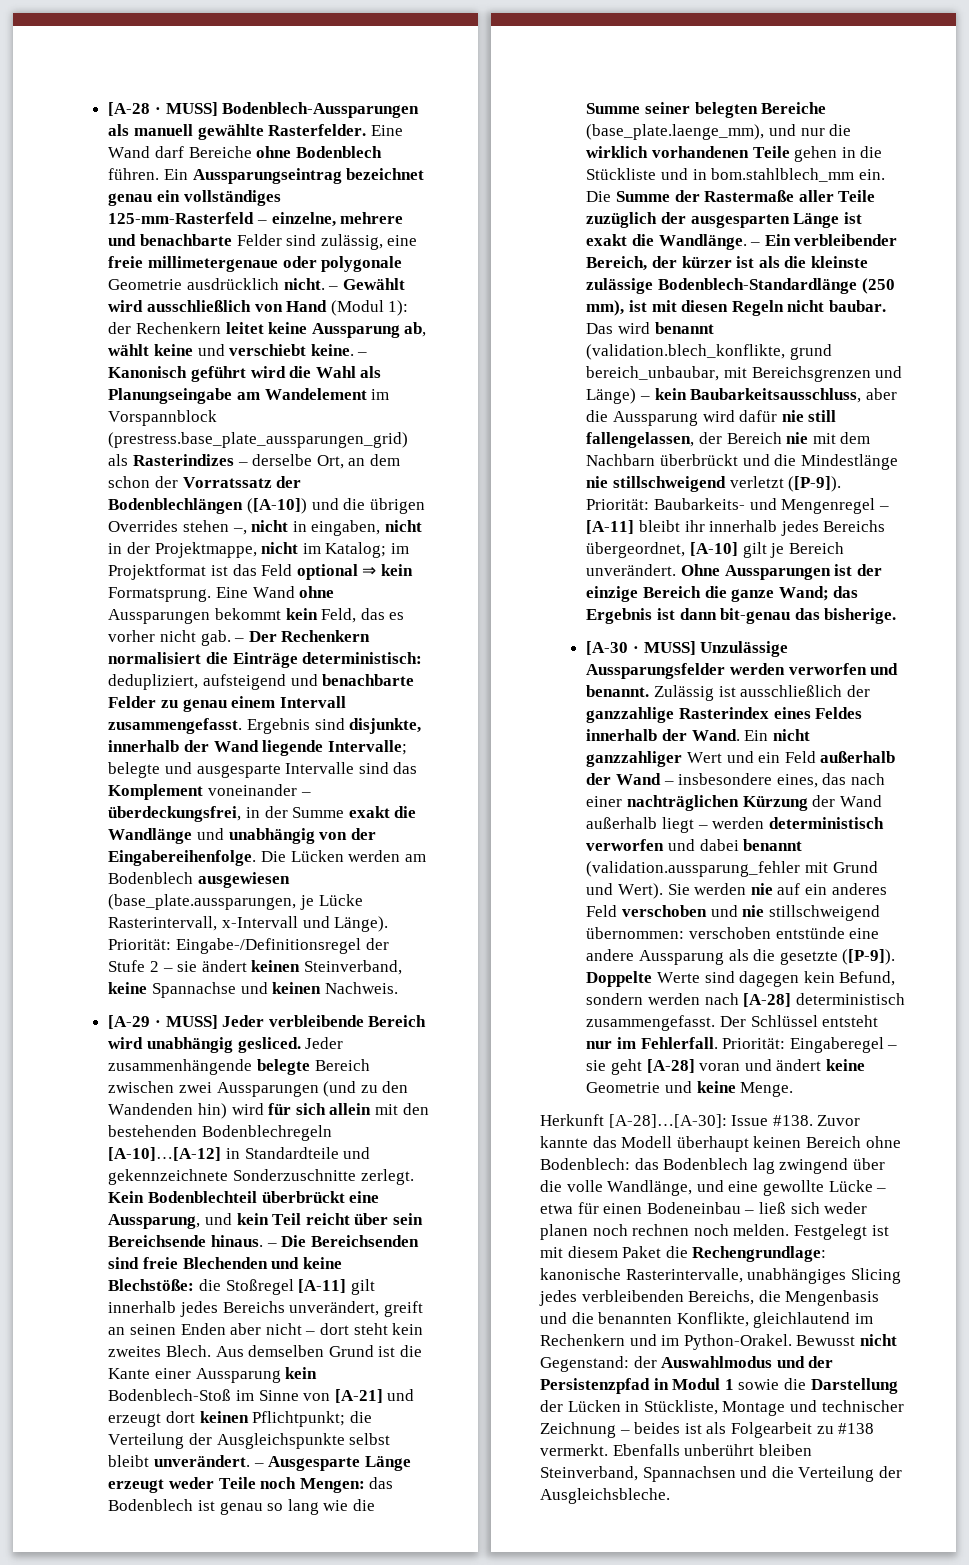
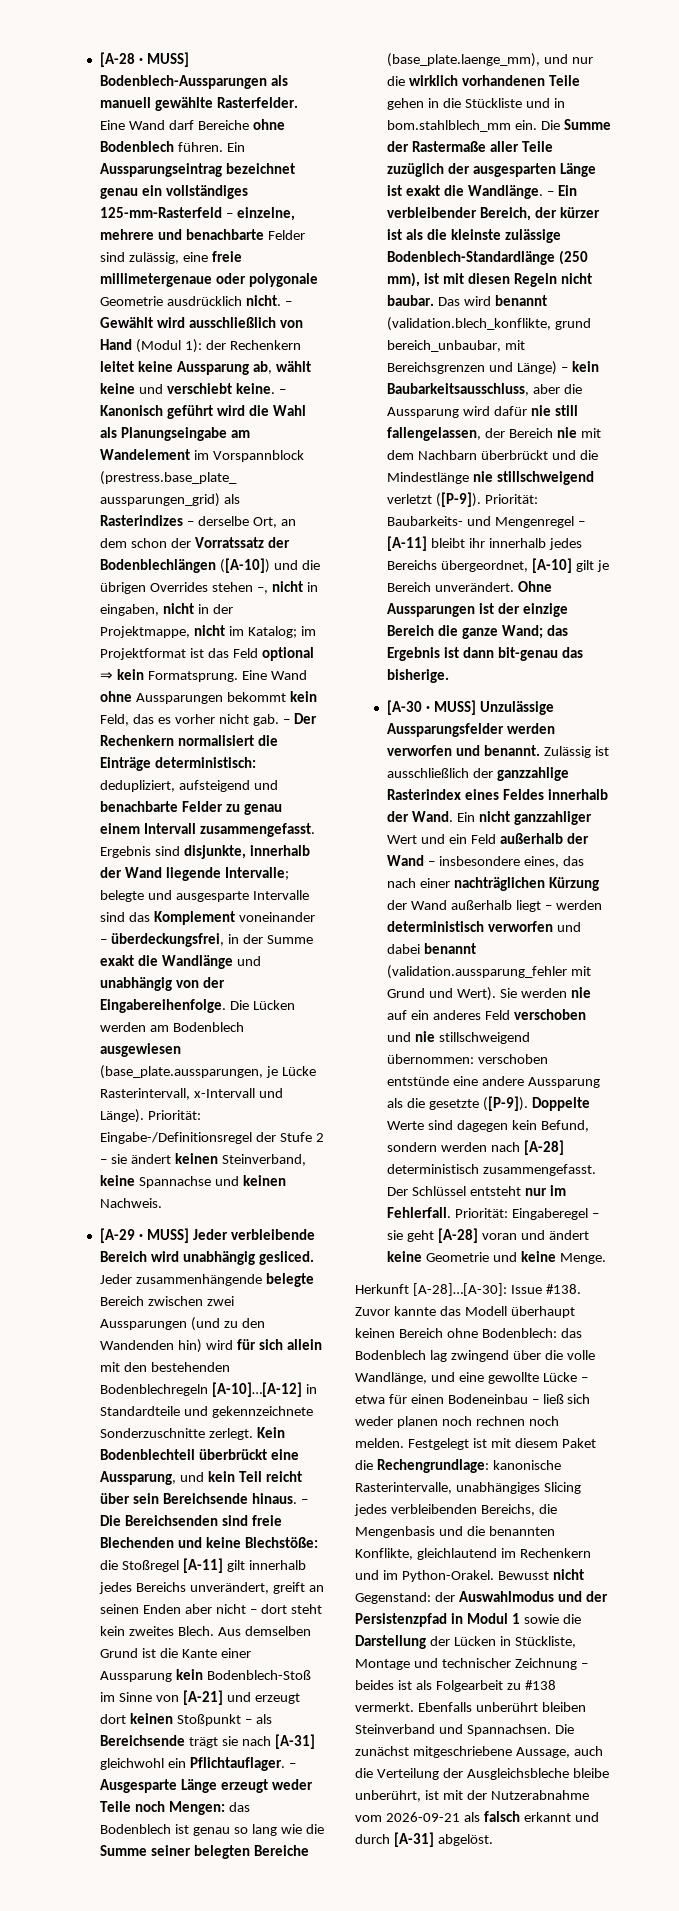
- Aus demselben Grund ist die Kante einer Aussparung kein Bodenblech-Stoß im Sinne von [A-21] und erzeugt dort keinen Pflichtpunkt; die Verteilung der Ausgleichspunkte selbst bleibt unverändert.
+ Aus demselben Grund ist die Kante einer Aussparung kein Bodenblech-Stoß im Sinne von [A-21] und erzeugt dort keinen Stoßpunkt – als Bereichsende trägt sie nach [A-31] gleichwohl ein Pflichtauflager.
- Ebenfalls unberührt bleiben Steinverband, Spannachsen und die Verteilung der Ausgleichsbleche.
+ Ebenfalls unberührt bleiben Steinverband und Spannachsen. Die zunächst mitgeschriebene Aussage, auch die Verteilung der Ausgleichsbleche bleibe unberührt, ist mit der Nutzerabnahme vom 2026-09-21 als falsch erkannt und durch [A-31] abgelöst.

